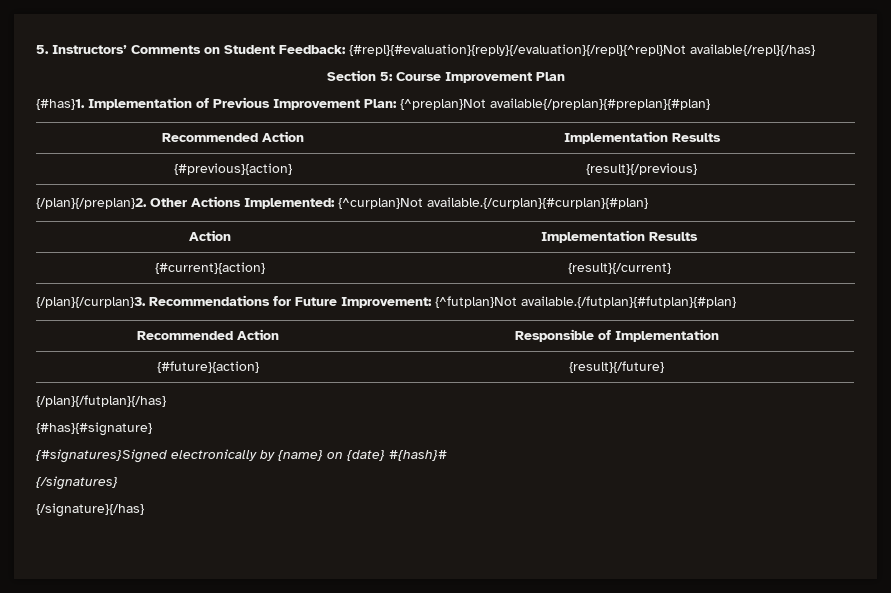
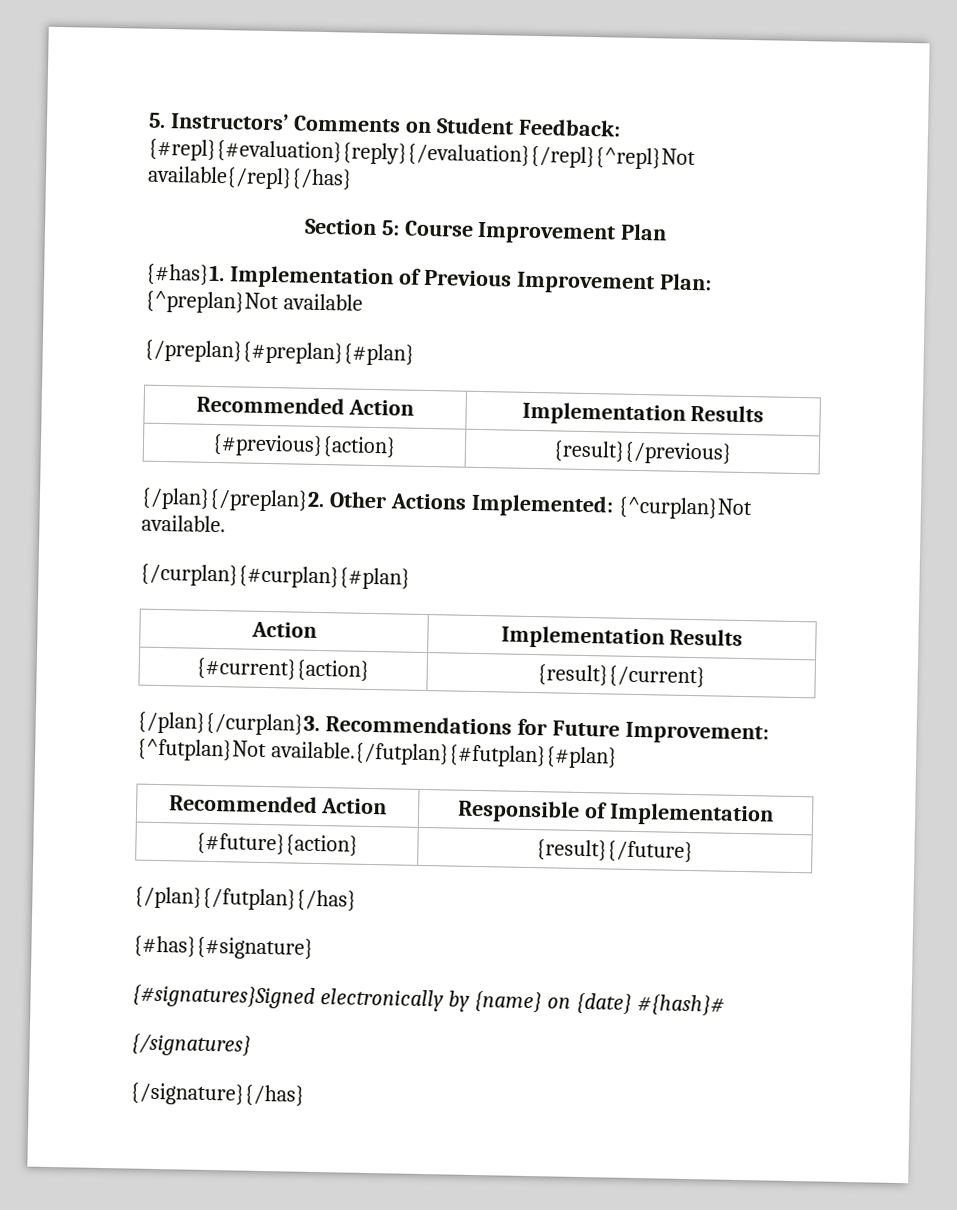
- Implementation of Previous Improvement Plan: {^preplan}Not available{/preplan}{#preplan}{#plan}
+ Implementation of Previous Improvement Plan: {^preplan}Not available
+ {/preplan}{#preplan}{#plan}
- Other Actions Implemented: {^curplan}Not available.{/curplan}{#curplan}{#plan}
+ Other Actions Implemented: {^curplan}Not available.
+ {/curplan}{#curplan}{#plan}

